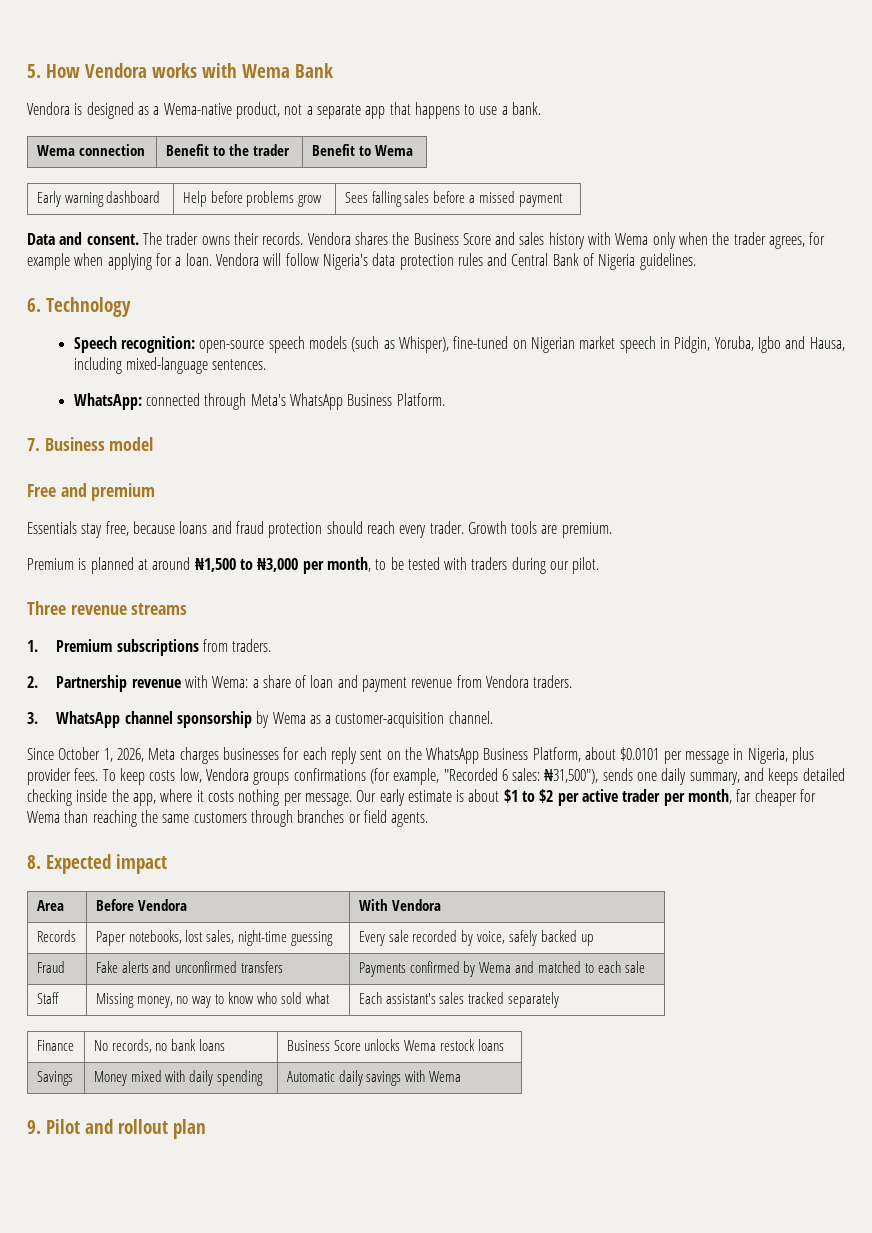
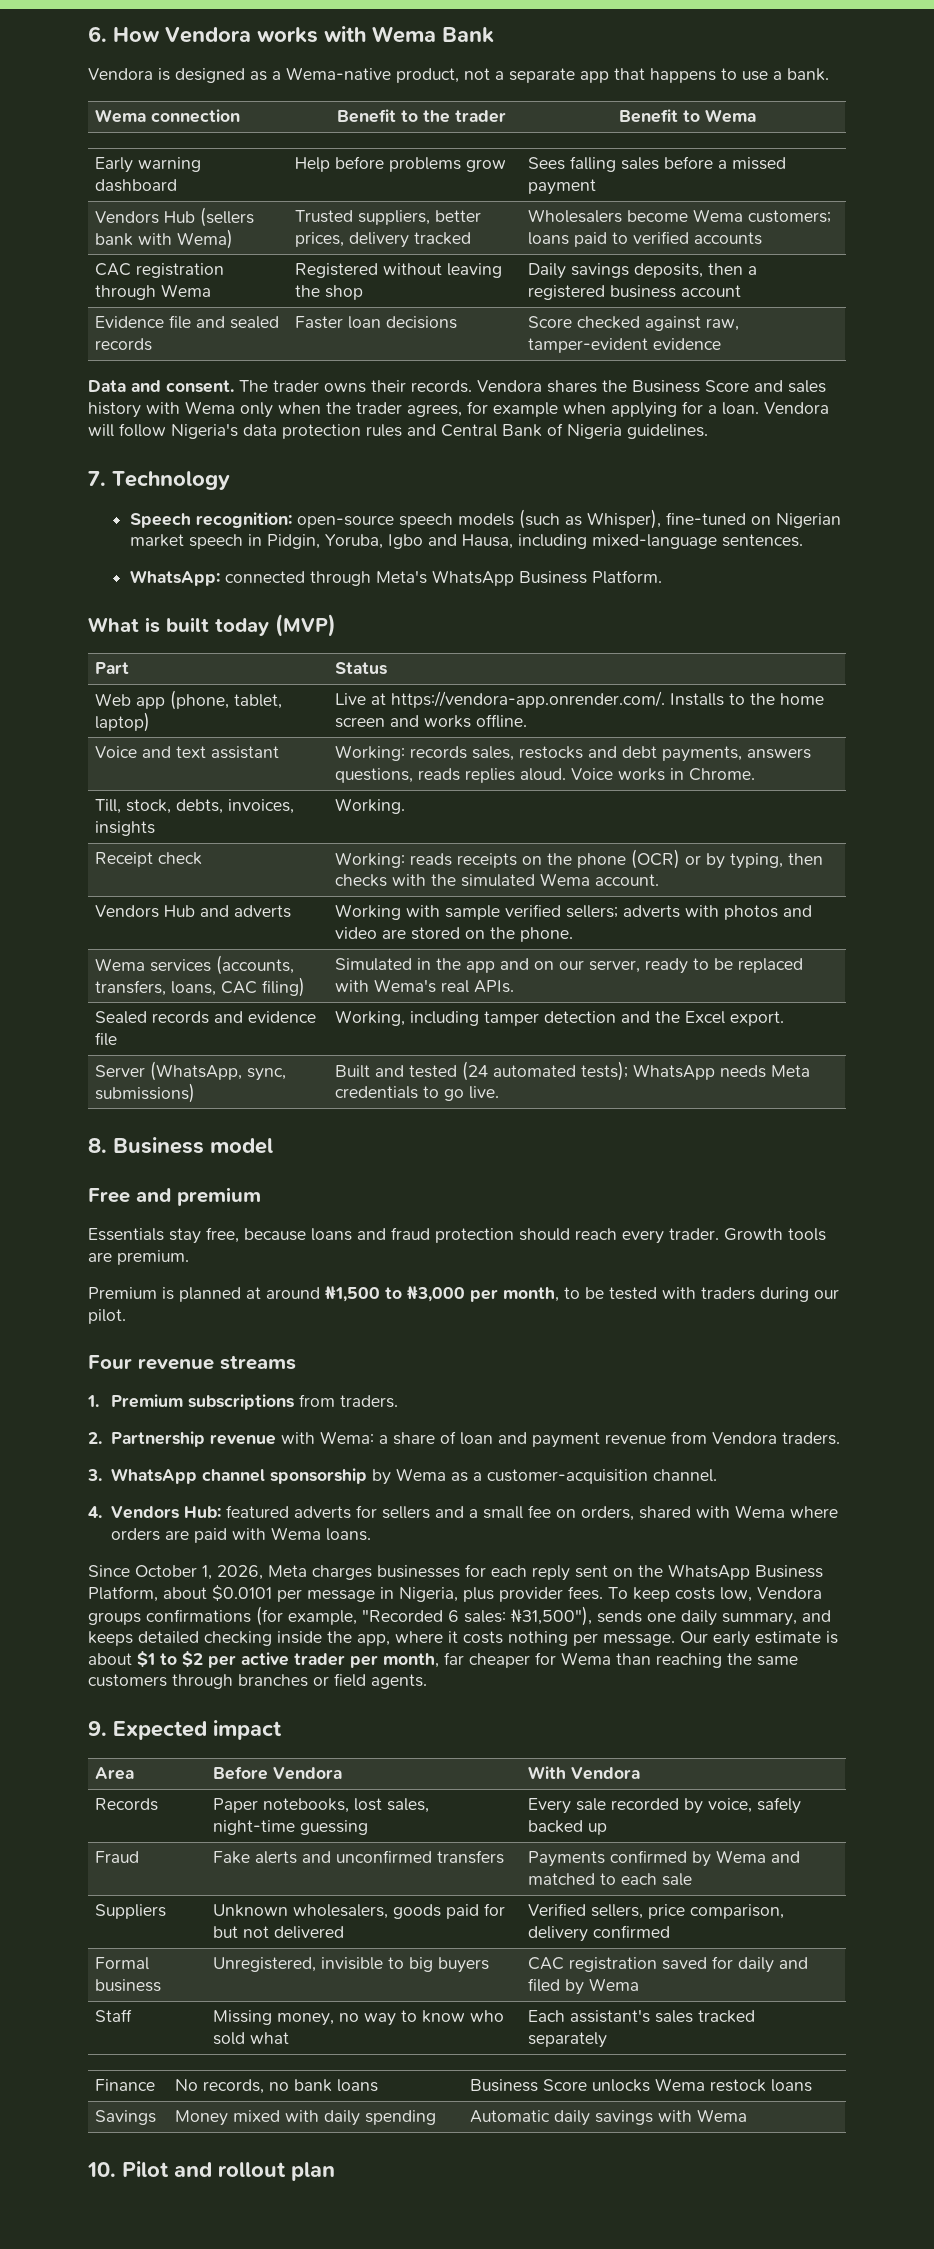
- 5. How Vendora works with Wema Bank
+ 6. How Vendora works with Wema Bank
+ Vendors Hub (sellers bank with Wema) | Trusted suppliers, better prices, delivery tracked | Wholesalers become Wema customers; loans paid to verified accounts
+ CAC registration through Wema | Registered without leaving the shop | Daily savings deposits, then a registered business account
+ Evidence file and sealed records | Faster loan decisions | Score checked against raw, tamper-evident evidence
- 6. Technology
+ 7. Technology
- 7. Business model
+ What is built today (MVP)
+ Part | Status
+ Web app (phone, tablet, laptop) | Live at https://vendora-app.onrender.com/. Installs to the home screen and works offline.
+ Voice and text assistant | Working: records sales, restocks and debt payments, answers questions, reads replies aloud. Voice works in Chrome.
+ Till, stock, debts, invoices, insights | Working.
+ Receipt check | Working: reads receipts on the phone (OCR) or by typing, then checks with the simulated Wema account.
+ Vendors Hub and adverts | Working with sample verified sellers; adverts with photos and video are stored on the phone.
+ Wema services (accounts, transfers, loans, CAC filing) | Simulated in the app and on our server, ready to be replaced with Wema's real APIs.
+ Sealed records and evidence file | Working, including tamper detection and the Excel export.
+ Server (WhatsApp, sync, submissions) | Built and tested (24 automated tests); WhatsApp needs Meta credentials to go live.
+ 8. Business model
- Three revenue streams
+ Four revenue streams
+ 4. Vendors Hub: featured adverts for sellers and a small fee on orders, shared with Wema where orders are paid with Wema loans.
- 8. Expected impact
+ 9. Expected impact
+ Suppliers | Unknown wholesalers, goods paid for but not delivered | Verified sellers, price comparison, delivery confirmed
+ Formal business | Unregistered, invisible to big buyers | CAC registration saved for daily and filed by Wema
- 9. Pilot and rollout plan
+ 10. Pilot and rollout plan

